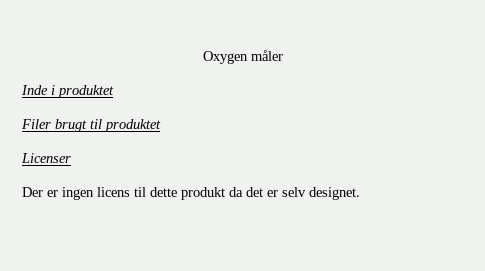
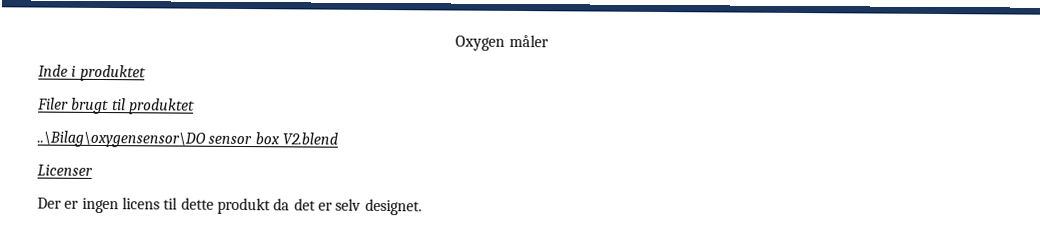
+ ..\Bilag\oxygensensor\DO sensor box V2.blend

